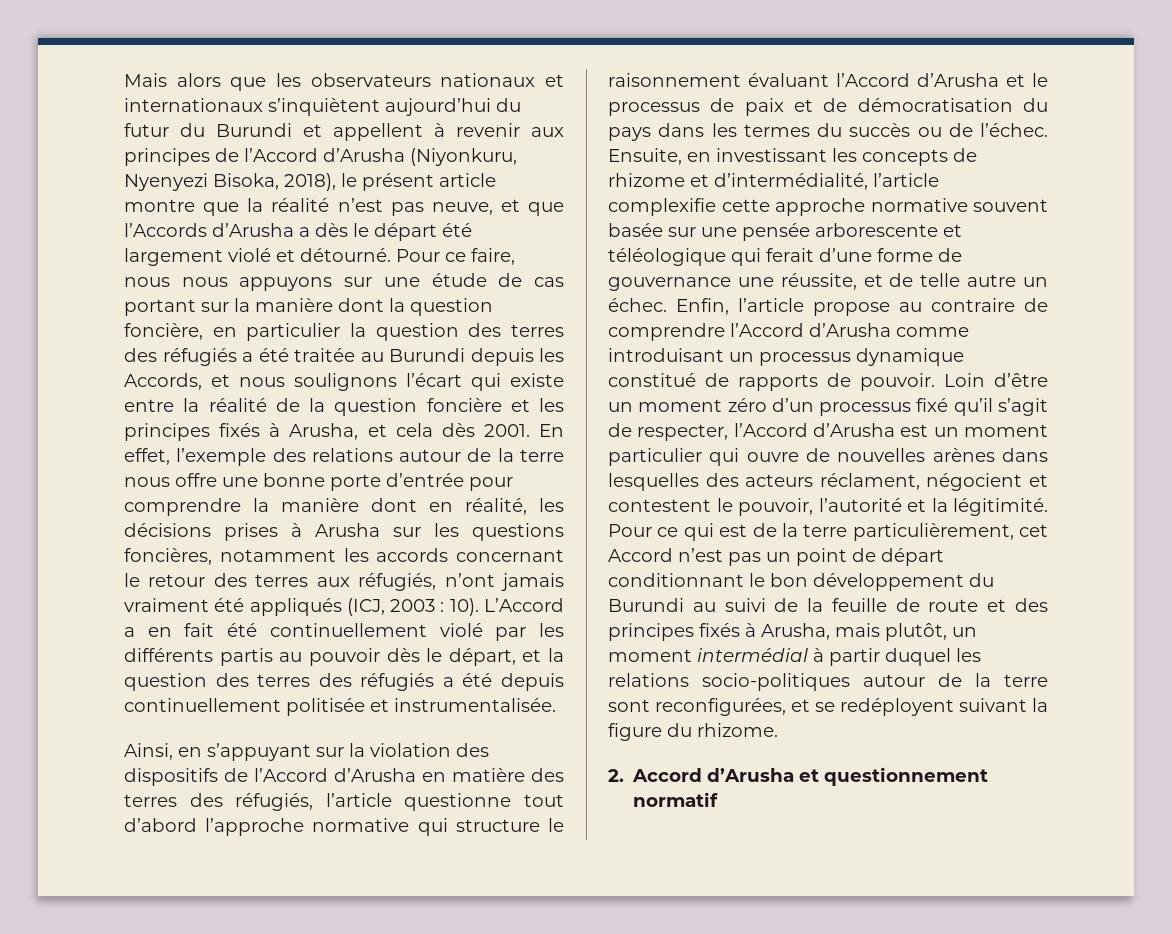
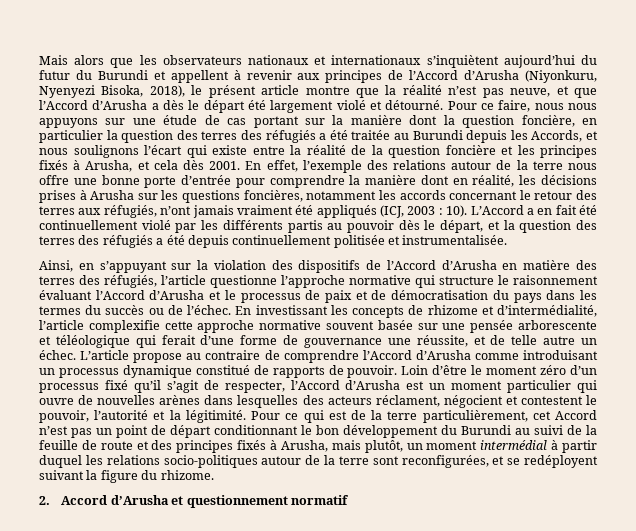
- Mais alors que les observateurs nationaux et internationaux s’inquiètent aujourd’hui du futur du Burundi et appellent à revenir aux principes de l’Accord d’Arusha (Niyonkuru, Nyenyezi Bisoka, 2018), le présent article montre que la réalité n’est pas neuve, et que l’Accords d’Arusha a dès le départ été largement violé et détourné.
+ Mais alors que les observateurs nationaux et internationaux s’inquiètent aujourd’hui du futur du Burundi et appellent à revenir aux principes de l’Accord d’Arusha (Niyonkuru, Nyenyezi Bisoka, 2018), le présent article montre que la réalité n’est pas neuve, et que l’Accord d’Arusha a dès le départ été largement violé et détourné.
- Ainsi, en s’appuyant sur la violation des dispositifs de l’Accord d’Arusha en matière des terres des réfugiés, l’article questionne tout d’abord l’approche normative qui structure le raisonnement évaluant l’Accord d’Arusha et le processus de paix et de démocratisation du pays dans les termes du succès ou de l’échec.
+ Ainsi, en s’appuyant sur la violation des dispositifs de l’Accord d’Arusha en matière des terres des réfugiés, l’article questionne l’approche normative qui structure le raisonnement évaluant l’Accord d’Arusha et le processus de paix et de démocratisation du pays dans les termes du succès ou de l’échec.
- Ensuite, en investissant les concepts de rhizome et d’intermédialité, l’article complexifie cette approche normative souvent basée sur une pensée arborescente et téléologique qui ferait d’une forme de gouvernance une réussite, et de telle autre un échec.
+ En investissant les concepts de rhizome et d’intermédialité, l’article complexifie cette approche normative souvent basée sur une pensée arborescente et téléologique qui ferait d’une forme de gouvernance une réussite, et de telle autre un échec.
- Enfin, l’article propose au contraire de comprendre l’Accord d’Arusha comme introduisant un processus dynamique constitué de rapports de pouvoir.
+ L’article propose au contraire de comprendre l’Accord d’Arusha comme introduisant un processus dynamique constitué de rapports de pouvoir.
- Loin d’être un moment zéro d’un processus fixé qu’il s’agit de respecter, l’Accord d’Arusha est un moment particulier qui ouvre de nouvelles arènes dans lesquelles des acteurs réclament, négocient et contestent le pouvoir, l’autorité et la légitimité.
+ Loin d’être le moment zéro d’un processus fixé qu’il s’agit de respecter, l’Accord d’Arusha est un moment particulier qui ouvre de nouvelles arènes dans lesquelles des acteurs réclament, négocient et contestent le pouvoir, l’autorité et la légitimité.

